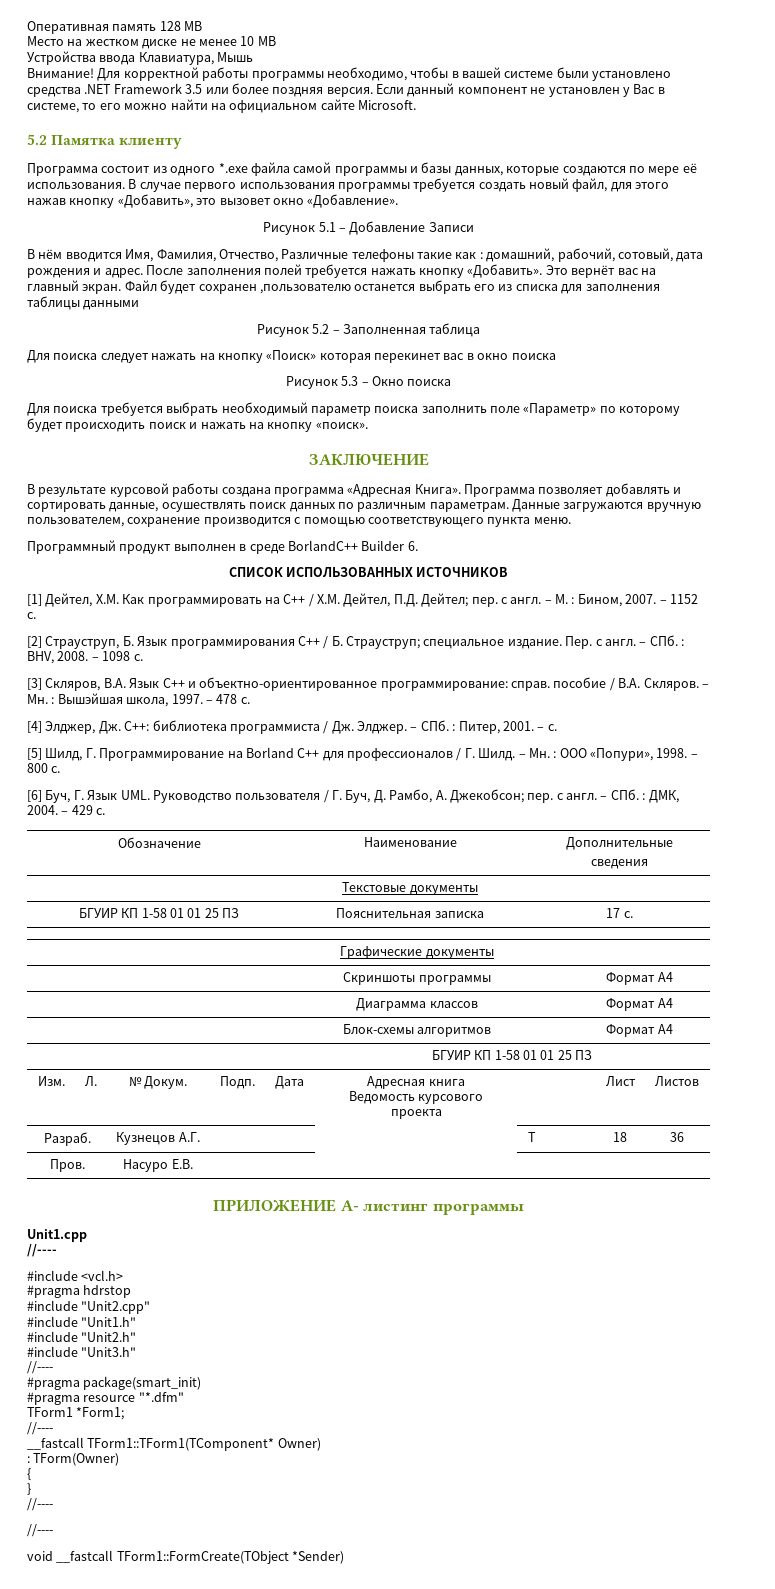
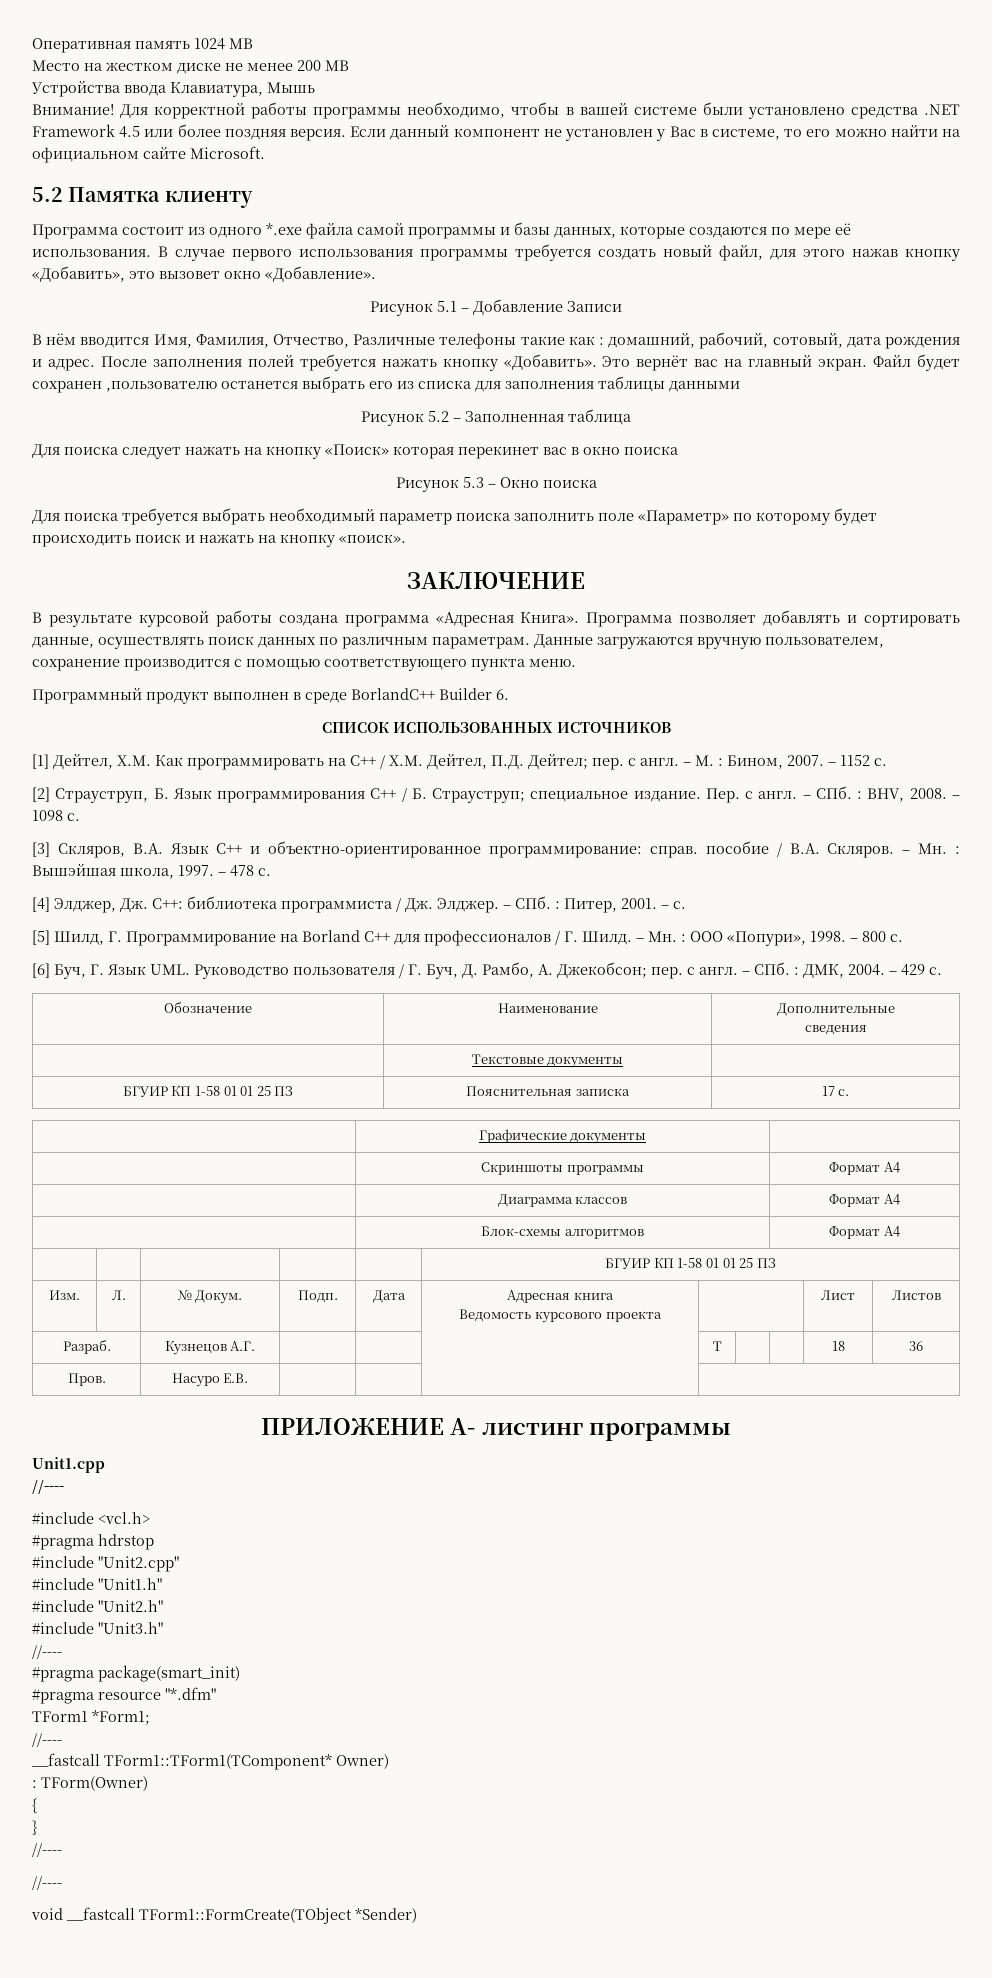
- Оперативная память 128 MB
+ Оперативная память 1024 MB
- Место на жестком диске не менее 10 MB
+ Место на жестком диске не менее 200 MB
- Для корректной работы программы необходимо, чтобы в вашей системе были установлено средства .NET Framework 3.5 или более поздняя версия.
+ Для корректной работы программы необходимо, чтобы в вашей системе были установлено средства .NET Framework 4.5 или более поздняя версия.

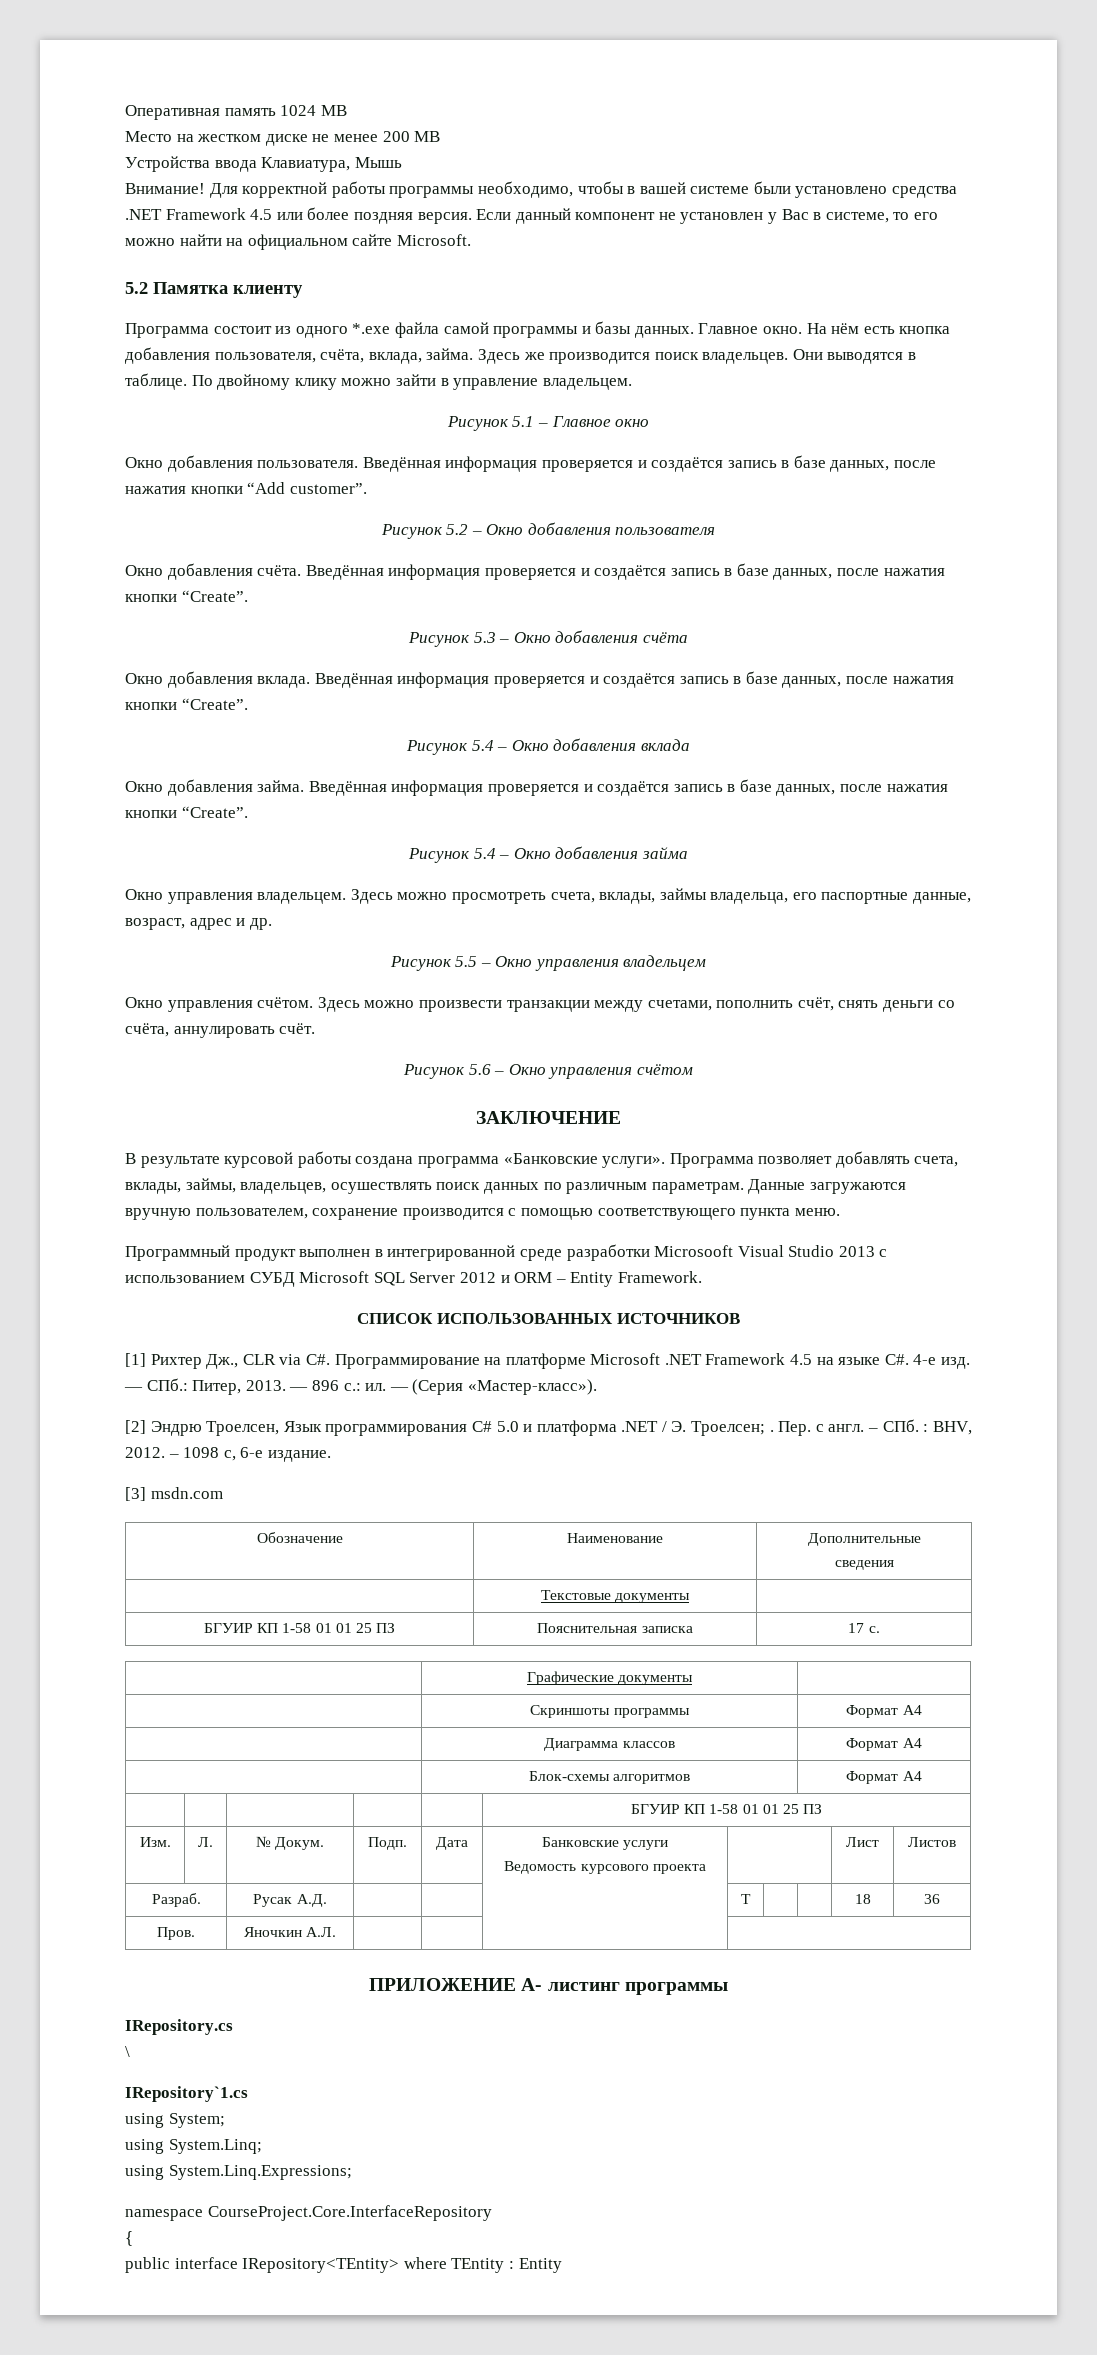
- Программа состоит из одного *.exe файла самой программы и базы данных, которые создаются по мере её использования. В случае первого использования программы требуется создать новый файл, для этого нажав кнопку «Добавить», это вызовет окно «Добавление».
- Рисунок 5.1 – Добавление Записи
- В нём вводится Имя, Фамилия, Отчество, Различные телефоны такие как : домашний, рабочий, сотовый, дата рождения и адрес. После заполнения полей требуется нажать кнопку «Добавить». Это вернёт вас на главный экран. Файл будет сохранен ,пользователю останется выбрать его из списка для заполнения таблицы данными
- Рисунок 5.2 – Заполненная таблица
- Для поиска следует нажать на кнопку «Поиск» которая перекинет вас в окно поиска
- Рисунок 5.3 – Окно поиска
- Для поиска требуется выбрать необходимый параметр поиска заполнить поле «Параметр» по которому будет происходить поиск и нажать на кнопку «поиск».
+ Программа состоит из одного *.exe файла самой программы и базы данных. Главное окно. На нём есть кнопка добавления пользователя, счёта, вклада, займа. Здесь же производится поиск владельцев. Они выводятся в таблице. По двойному клику можно зайти в управление владельцем.
+ Рисунок 5.1 – Главное окно
+ Окно добавления пользователя. Введённая информация проверяется и создаётся запись в базе данных, после нажатия кнопки “Add customer”.
+ Рисунок 5.2 – Окно добавления пользователя
+ Окно добавления счёта. Введённая информация проверяется и создаётся запись в базе данных, после нажатия кнопки “Create”.
+ Рисунок 5.3 – Окно добавления счёта
+ Окно добавления вклада. Введённая информация проверяется и создаётся запись в базе данных, после нажатия кнопки “Create”.
+ Рисунок 5.4 – Окно добавления вклада
+ Окно добавления займа. Введённая информация проверяется и создаётся запись в базе данных, после нажатия кнопки “Create”.
+ Рисунок 5.4 – Окно добавления займа
+ Окно управления владельцем. Здесь можно просмотреть счета, вклады, займы владельца, его паспортные данные, возраст, адрес и др.
+ Рисунок 5.5 – Окно управления владельцем
+ Окно управления счётом. Здесь можно произвести транзакции между счетами, пополнить счёт, снять деньги со счёта, аннулировать счёт.
+ Рисунок 5.6 – Окно управления счётом
- В результате курсовой работы создана программа «Адресная Книга».
+ В результате курсовой работы создана программа «Банковские услуги».
- Программа позволяет добавлять и сортировать данные, осушествлять поиск данных по различным параметрам.
+ Программа позволяет добавлять счета, вклады, займы, владельцев, осушествлять поиск данных по различным параметрам.
- Программный продукт выполнен в среде BorlandC++ Builder 6.
+ Программный продукт выполнен в интегрированной среде разработки Microsooft Visual Studio 2013 с использованием СУБД Microsoft SQL Server 2012 и ORM – Entity Framework.
  СПИСОК ИСПОЛЬЗОВАННЫХ ИСТОЧНИКОВ
- [1] Дейтел, Х.М. Как программировать на С++ / Х.М. Дейтел, П.Д. Дейтел; пер. с англ. – М. : Бином, 2007. – 1152 с.
- [2] Страуструп, Б. Язык программирования С++ / Б. Страуструп; специальное издание.
+ [1] Рихтер Дж., CLR via C#. Программирование на платформе Microsoft .NET Framework 4.5 на языке C#. 4-е изд. — СПб.: Питер, 2013. — 896 с.: ил. — (Серия «Мастер-класс»).
+ [2] Эндрю Троелсен, Язык программирования C# 5.0 и платформа .NET / Э. Троелсен; .
- – СПб. : BHV, 2008.
+ – СПб. : BHV, 2012.
- – 1098 с.
- [3] Скляров, В.А. Язык С++ и объектно-ориентированное программирование: справ. пособие / В.А. Скляров. – Мн. : Вышэйшая школа, 1997. – 478 с.
- [4] Элджер, Дж. C++: библиотека программиста / Дж. Элджер. – СПб. : Питер, 2001. – с.
- [5] Шилд, Г. Программирование на Borland C++ для профессионалов / Г. Шилд. – Мн. : ООО «Попури», 1998. – 800 с.
- [6] Буч, Г. Язык UML. Руководство пользователя / Г. Буч, Д. Рамбо, А. Джекобсон; пер. с англ. – СПб. : ДМК, 2004. – 429 с.
+ – 1098 с, 6-е издание.
+ [3] msdn.com
- Изм. | Л. | № Докум. | Подп. | Дата | Адресная книга
+ Изм. | Л. | № Докум. | Подп. | Дата | Банковские услуги
- Разраб. | Кузнецов А.Г. | | | | Т | | | 18 | 36
+ Разраб. | Русак А.Д. | | | | Т | | | 18 | 36
- Пров. | Насуро Е.В. | | | |
+ Пров. | Яночкин А.Л. | | | |
- Unit1.cpp
- //----
- #include <vcl.h>
- #pragma hdrstop
- #include "Unit2.cpp"
- #include "Unit1.h"
- #include "Unit2.h"
- #include "Unit3.h"
- //----
- #pragma package(smart_init)
- #pragma resource "*.dfm"
- TForm1 *Form1;
- //----
- __fastcall TForm1::TForm1(TComponent* Owner)
- : TForm(Owner)
+ IRepository.cs
+ \
+ IRepository`1.cs
+ using System;
+ using System.Linq;
+ using System.Linq.Expressions;
+ namespace CourseProject.Core.InterfaceRepository
  {
- }
- //----
- //----
- void __fastcall TForm1::FormCreate(TObject *Sender)
+ public interface IRepository<TEntity> where TEntity : Entity

